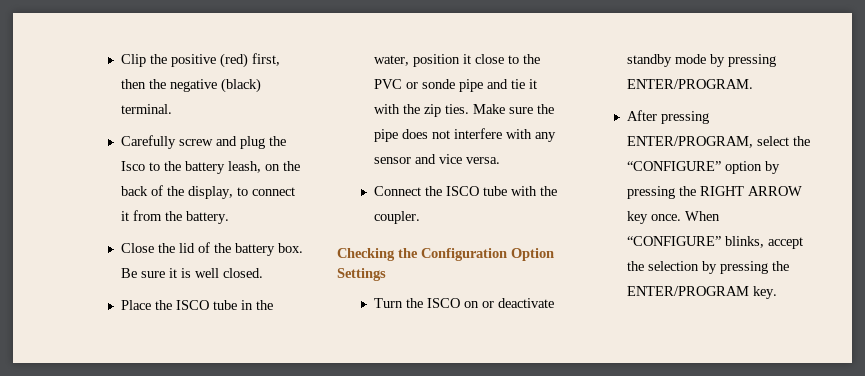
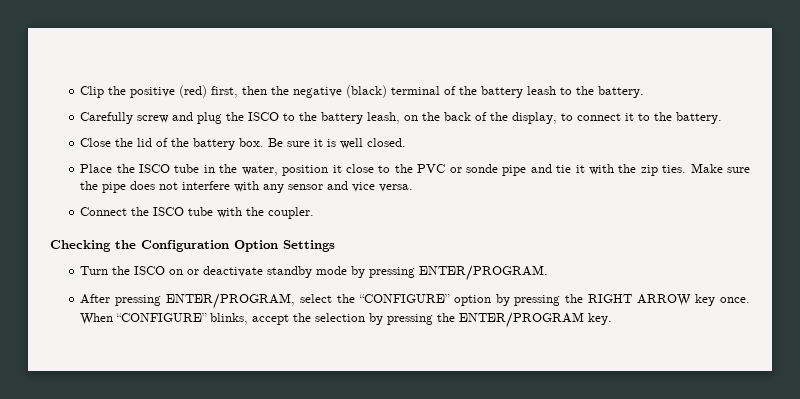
- Clip the positive (red) first, then the negative (black) terminal.
+ Clip the positive (red) first, then the negative (black) terminal of the battery leash to the battery.
- Carefully screw and plug the Isco to the battery leash, on the back of the display, to connect it from the battery.
+ Carefully screw and plug the ISCO to the battery leash, on the back of the display, to connect it to the battery.

